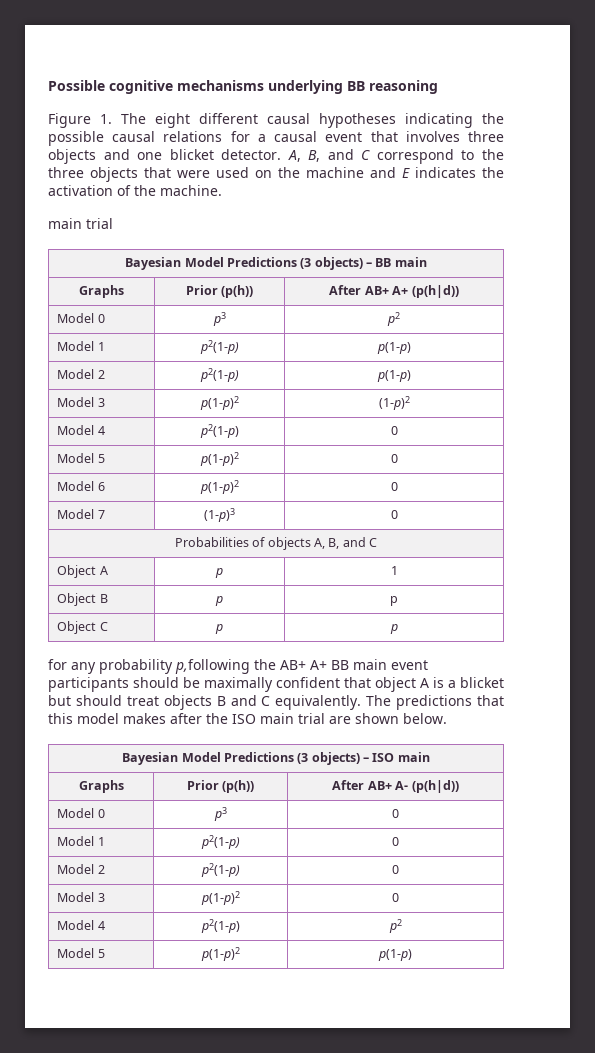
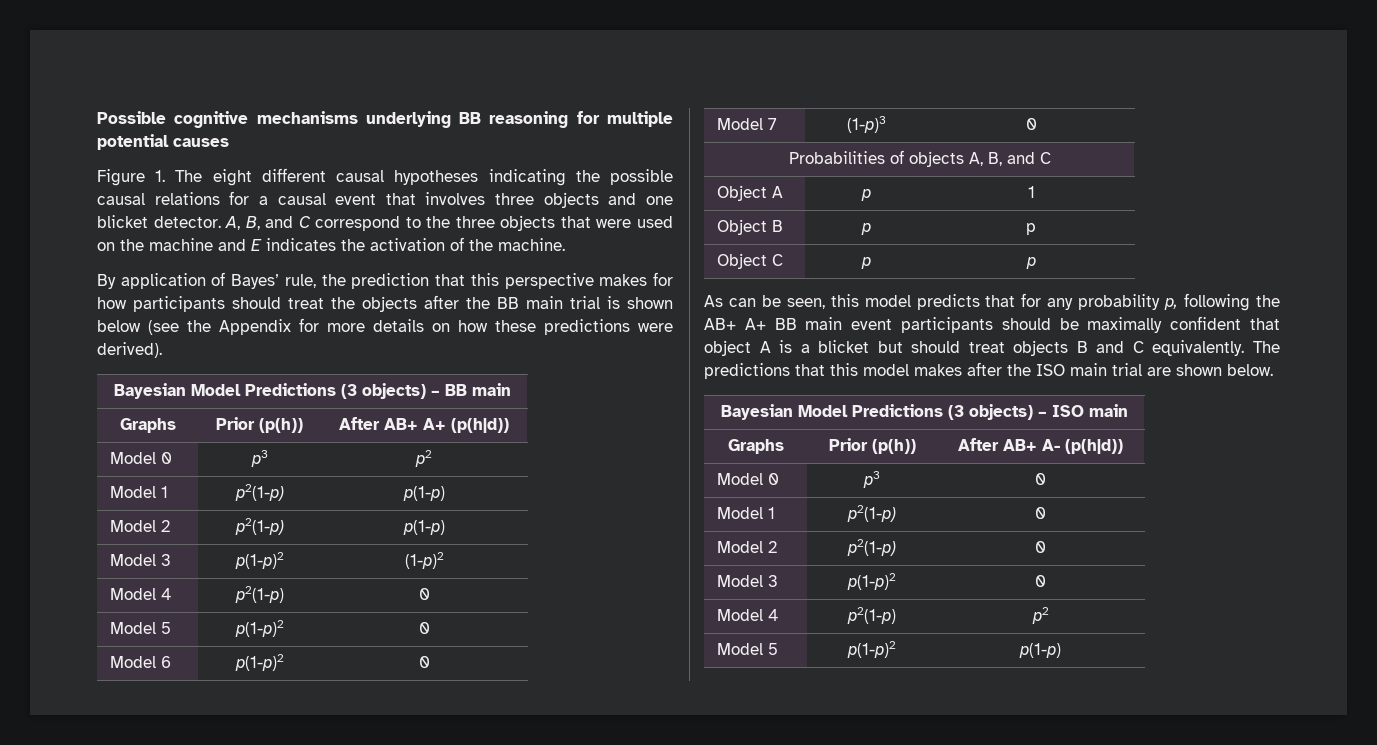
- Possible cognitive mechanisms underlying BB reasoning
+ Possible cognitive mechanisms underlying BB reasoning for multiple potential causes
  A, B, and C correspond to the three objects that were used on the machine and E indicates the activation of the machine.
- main trial
+ By application of Bayes’ rule, the prediction that this perspective makes for how participants should treat the objects after the BB main trial is shown below (see the Appendix for more details on how these predictions were derived).
- for any probability p,following the AB+ A+ BB main event participants should be maximally confident that object A is a blicket but should treat objects B and C equivalently.
+ As can be seen, this model predicts that for any probability p, following the AB+ A+ BB main event participants should be maximally confident that object A is a blicket but should treat objects B and C equivalently.

